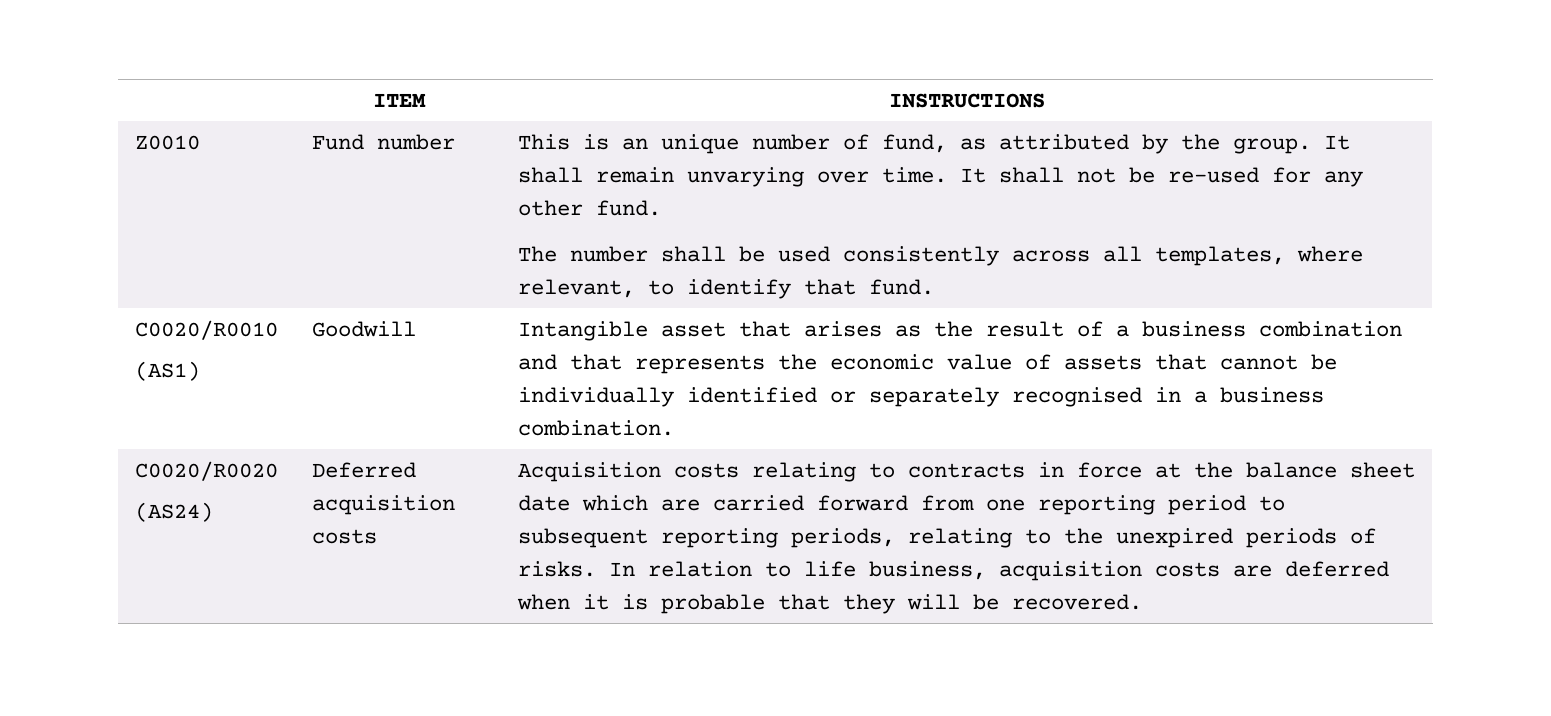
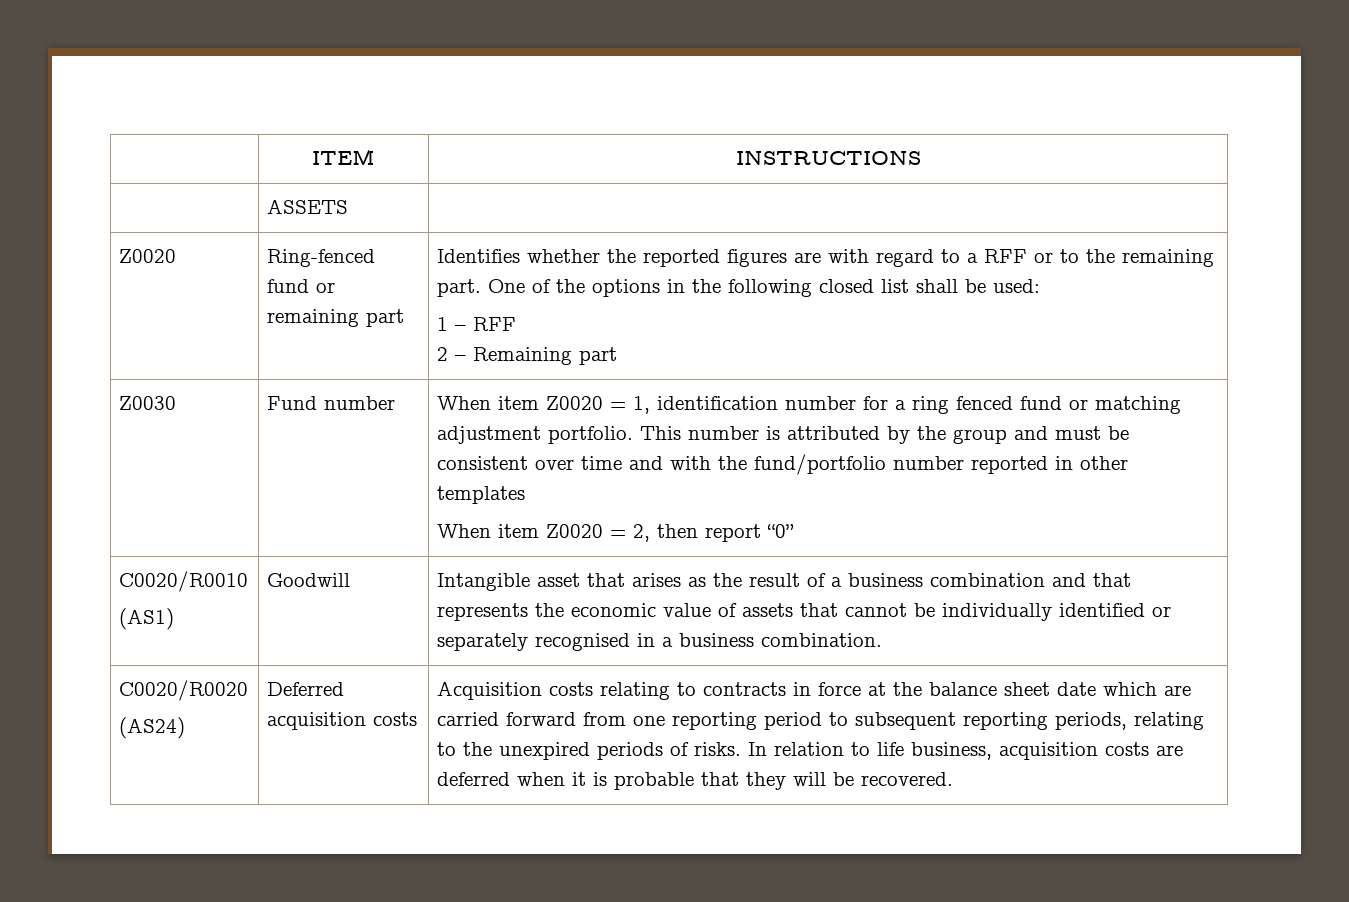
- Z0010 | Fund number | This is an unique number of fund, as attributed by the group. It shall remain unvarying over time. It shall not be re-used for any other fund.
- The number shall be used consistently across all templates, where relevant, to identify that fund.
+ ASSETS |
+ Z0020 | Ring-fenced fund or remaining part | Identifies whether the reported figures are with regard to a RFF or to the remaining part. One of the options in the following closed list shall be used:
+ 1 – RFF
+ 2 – Remaining part
+ Z0030 | Fund number | When item Z0020 = 1, identification number for a ring fenced fund or matching adjustment portfolio. This number is attributed by the group and must be consistent over time and with the fund/portfolio number reported in other templates
+ When item Z0020 = 2, then report “0”

